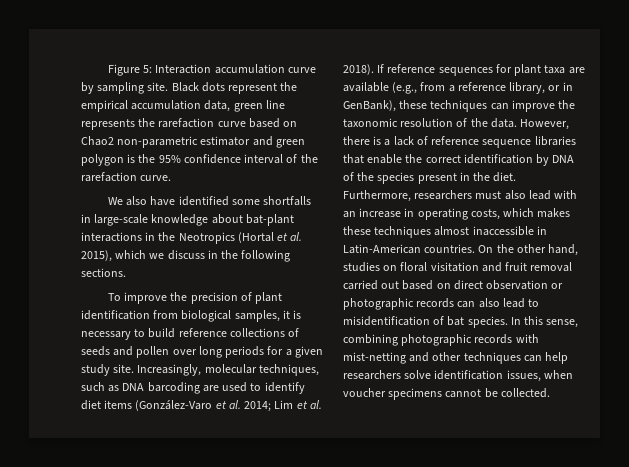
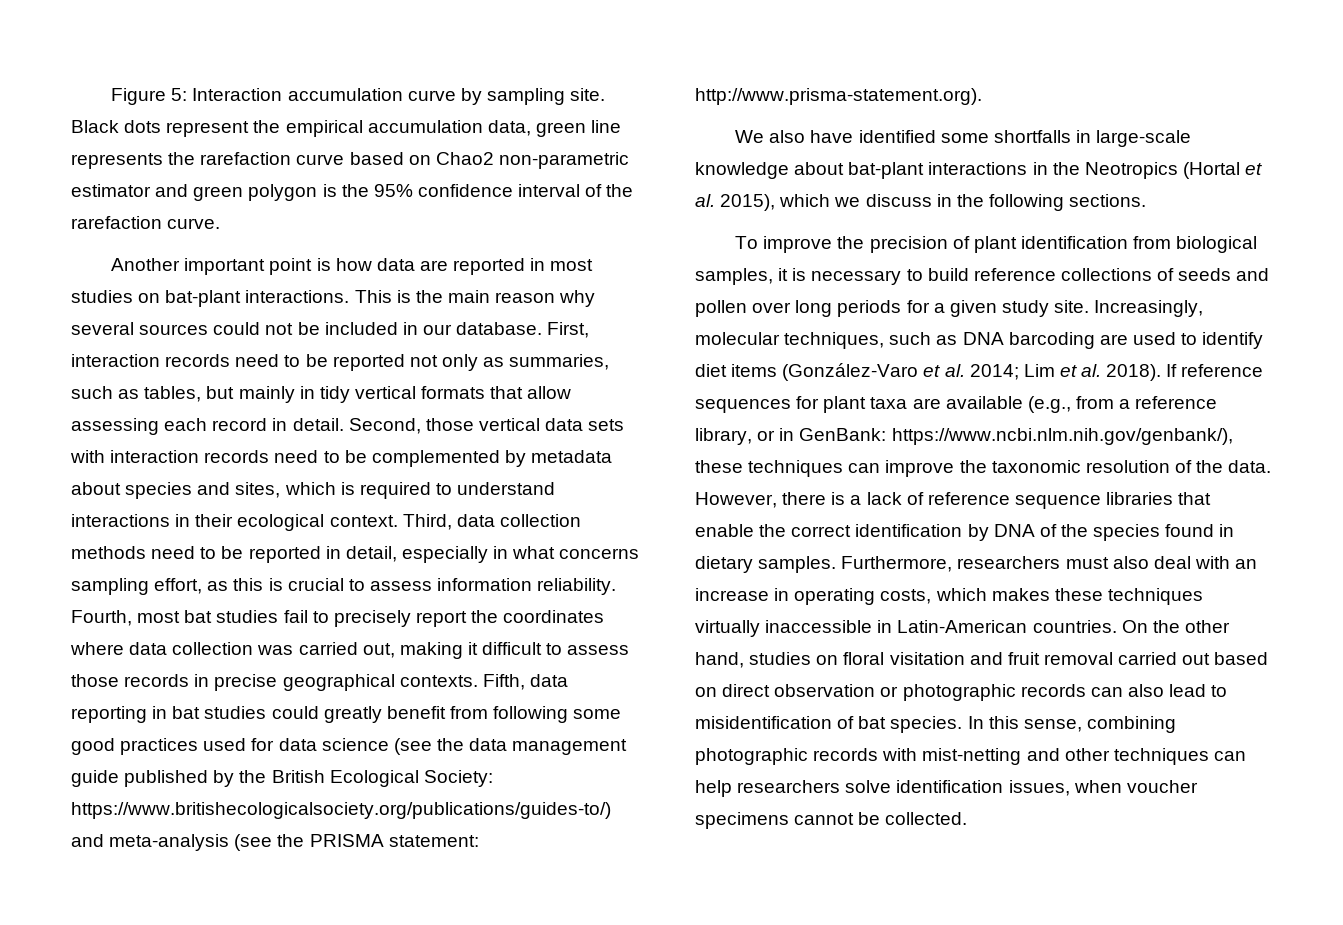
+ Another important point is how data are reported in most studies on bat-plant interactions. This is the main reason why several sources could not be included in our database. First, interaction records need to be reported not only as summaries, such as tables, but mainly in tidy vertical formats that allow assessing each record in detail. Second, those vertical data sets with interaction records need to be complemented by metadata about species and sites, which is required to understand interactions in their ecological context. Third, data collection methods need to be reported in detail, especially in what concerns sampling effort, as this is crucial to assess information reliability. Fourth, most bat studies fail to precisely report the coordinates where data collection was carried out, making it difficult to assess those records in precise geographical contexts. Fifth, data reporting in bat studies could greatly benefit from following some good practices used for data science (see the data management guide published by the British Ecological Society: https://www.britishecologicalsociety.org/publications/guides-to/) and meta-analysis (see the PRISMA statement: http://www.prisma-statement.org).
- If reference sequences for plant taxa are available (e.g., from a reference library, or in GenBank), these techniques can improve the taxonomic resolution of the data.
+ If reference sequences for plant taxa are available (e.g., from a reference library, or in GenBank: https://www.ncbi.nlm.nih.gov/genbank/), these techniques can improve the taxonomic resolution of the data.
- However, there is a lack of reference sequence libraries that enable the correct identification by DNA of the species present in the diet.
+ However, there is a lack of reference sequence libraries that enable the correct identification by DNA of the species found in dietary samples.
- Furthermore, researchers must also lead with an increase in operating costs, which makes these techniques almost inaccessible in Latin-American countries.
+ Furthermore, researchers must also deal with an increase in operating costs, which makes these techniques virtually inaccessible in Latin-American countries.

